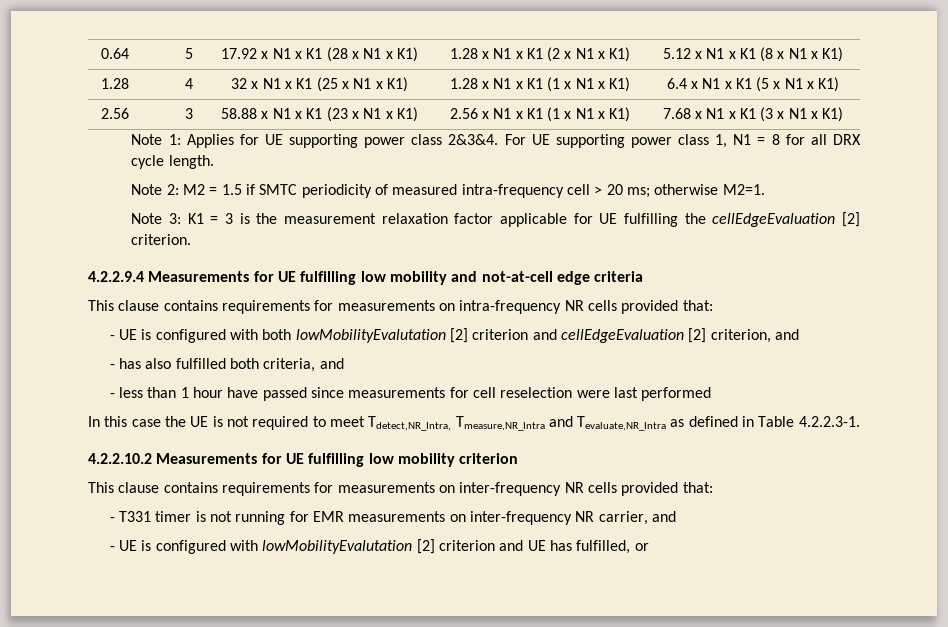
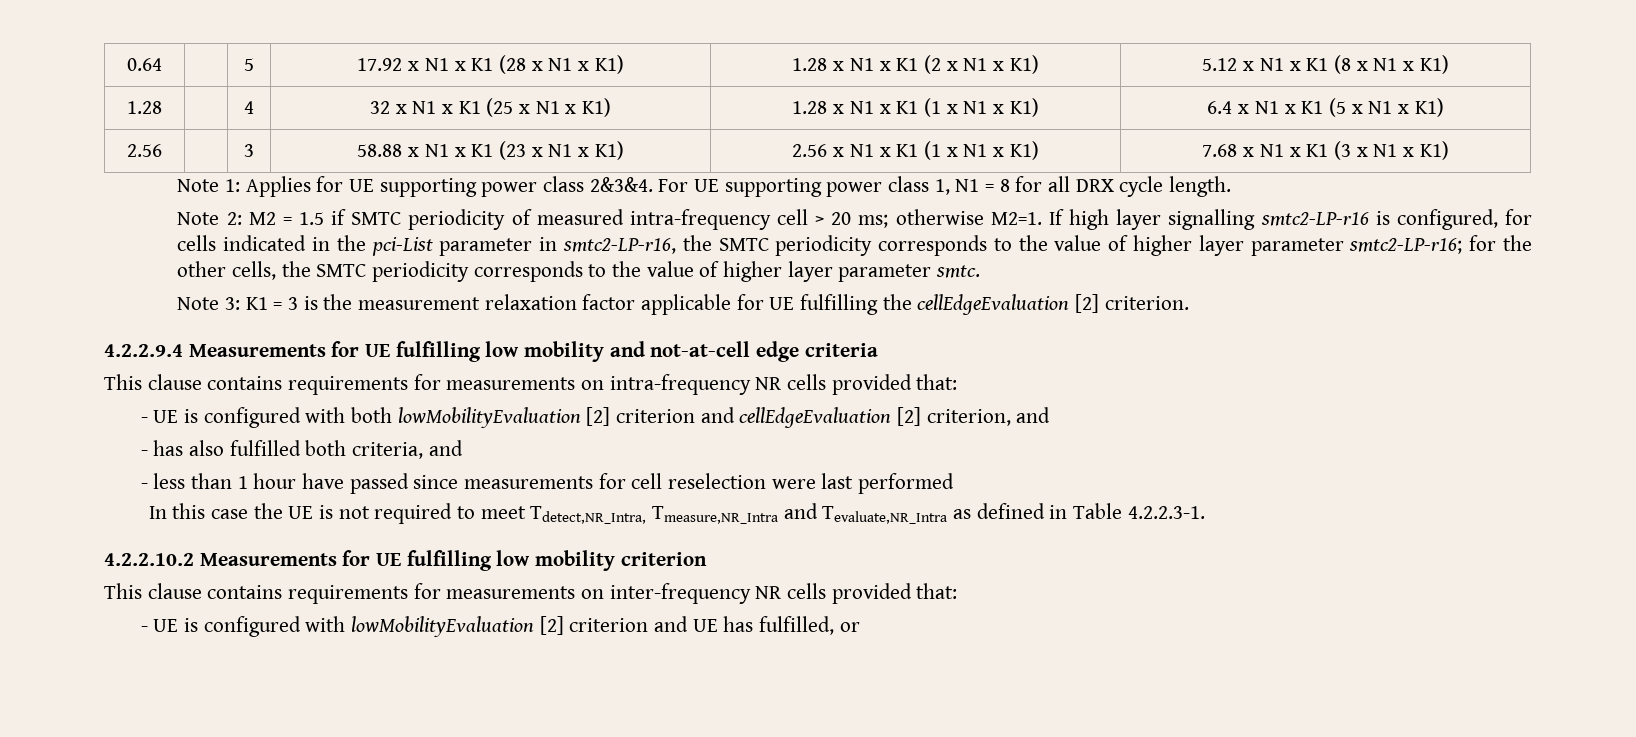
+ If high layer signalling smtc2-LP-r16 is configured, for cells indicated in the pci-List parameter in smtc2-LP-r16, the SMTC periodicity corresponds to the value of higher layer parameter smtc2-LP-r16; for the other cells, the SMTC periodicity corresponds to the value of higher layer parameter smtc.
- - UE is configured with both lowMobilityEvalutation [2] criterion and cellEdgeEvaluation [2] criterion, and
+ - UE is configured with both lowMobilityEvaluation [2] criterion and cellEdgeEvaluation [2] criterion, and
- - T331 timer is not running for EMR measurements on inter-frequency NR carrier, and
- - UE is configured with lowMobilityEvalutation [2] criterion and UE has fulfilled, or
+ - UE is configured with lowMobilityEvaluation [2] criterion and UE has fulfilled, or

